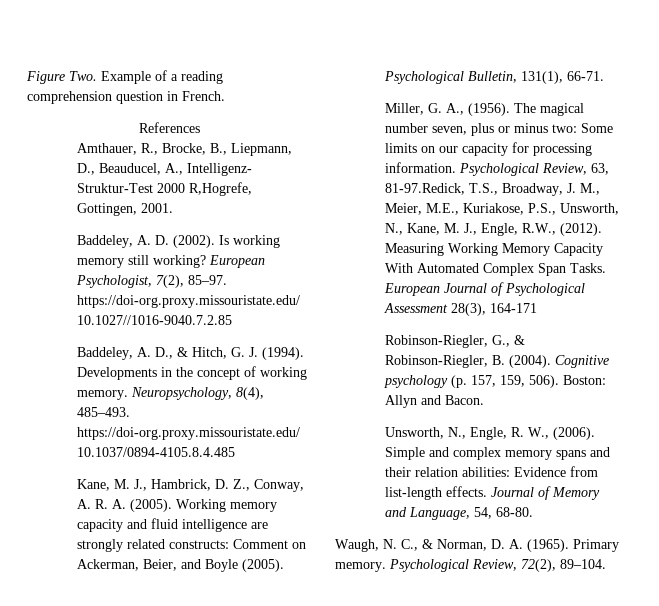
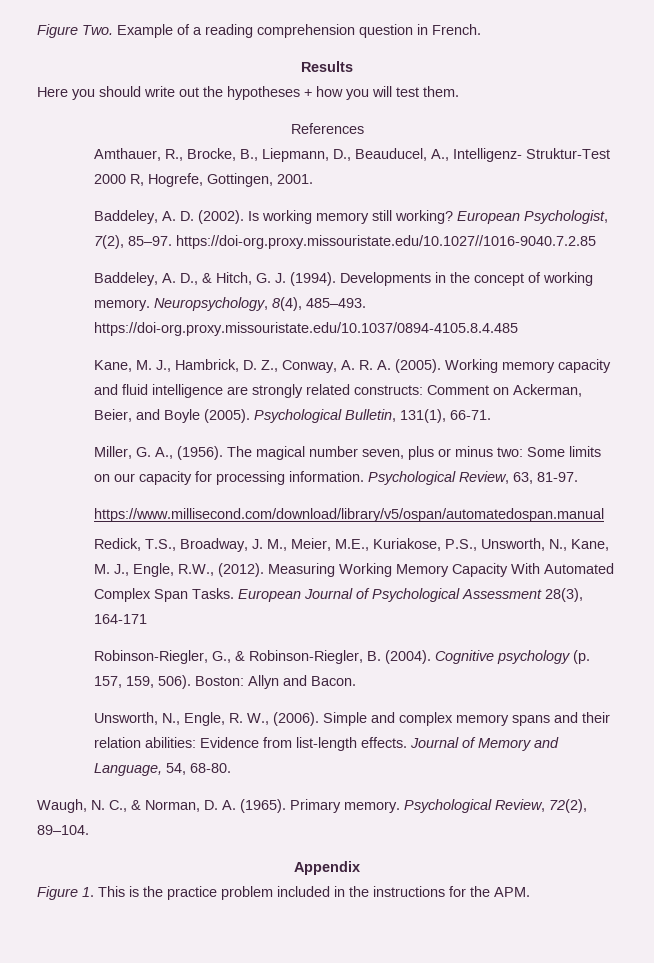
+ Results
+ Here you should write out the hypotheses + how you will test them.
- Amthauer, R., Brocke, B., Liepmann, D., Beauducel, A., Intelligenz- Struktur-Test 2000 R,Hogrefe, Gottingen, 2001.
+ Amthauer, R., Brocke, B., Liepmann, D., Beauducel, A., Intelligenz- Struktur-Test 2000 R, Hogrefe, Gottingen, 2001.
- Psychological Review, 63, 81-97.Redick, T.S., Broadway, J. M., Meier, M.E., Kuriakose, P.S., Unsworth, N., Kane, M. J., Engle, R.W., (2012).
+ Psychological Review, 63, 81-97.
+ https://www.millisecond.com/download/library/v5/ospan/automatedospan.manual
+ Redick, T.S., Broadway, J. M., Meier, M.E., Kuriakose, P.S., Unsworth, N., Kane, M. J., Engle, R.W., (2012).
+ Appendix
+ Figure 1. This is the practice problem included in the instructions for the APM.

